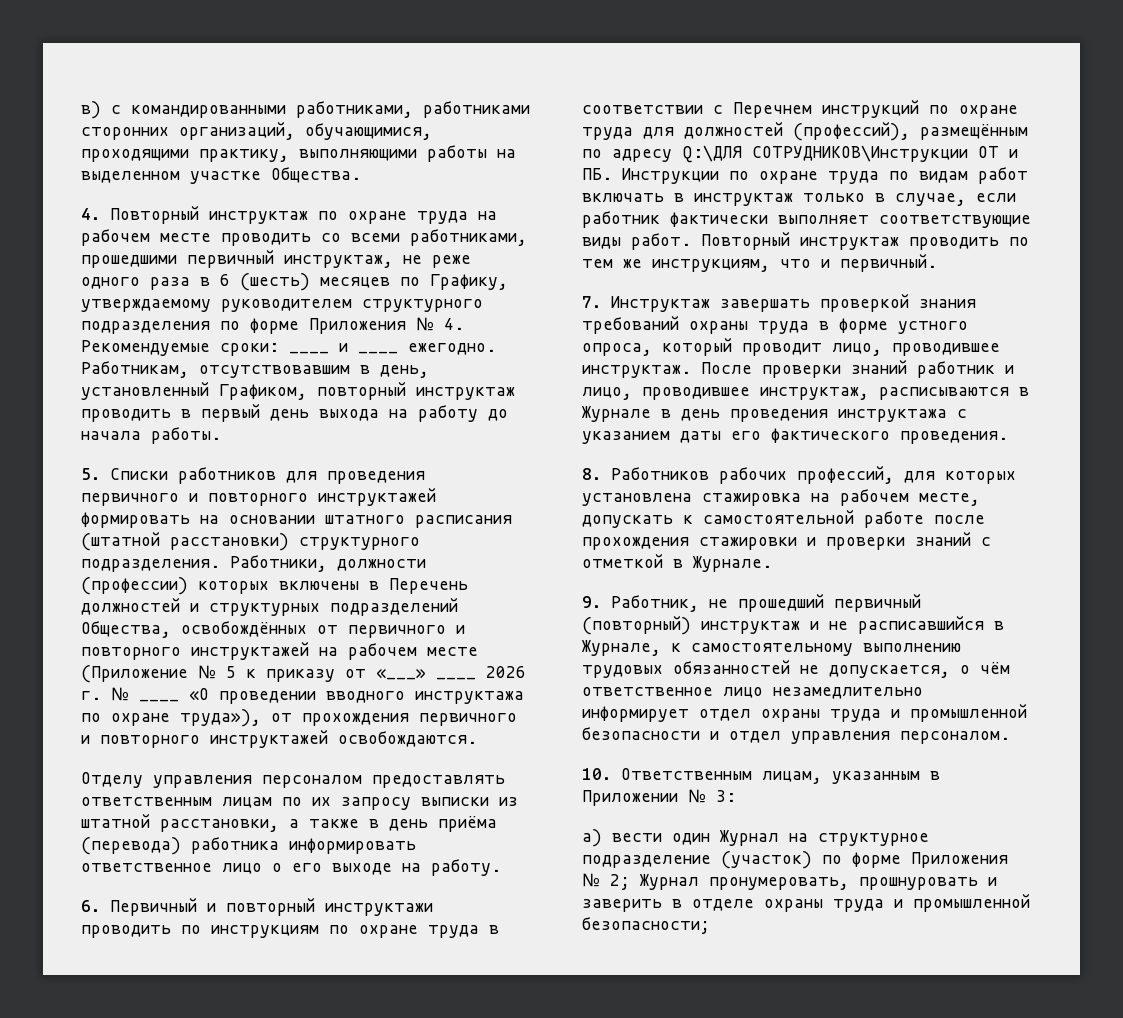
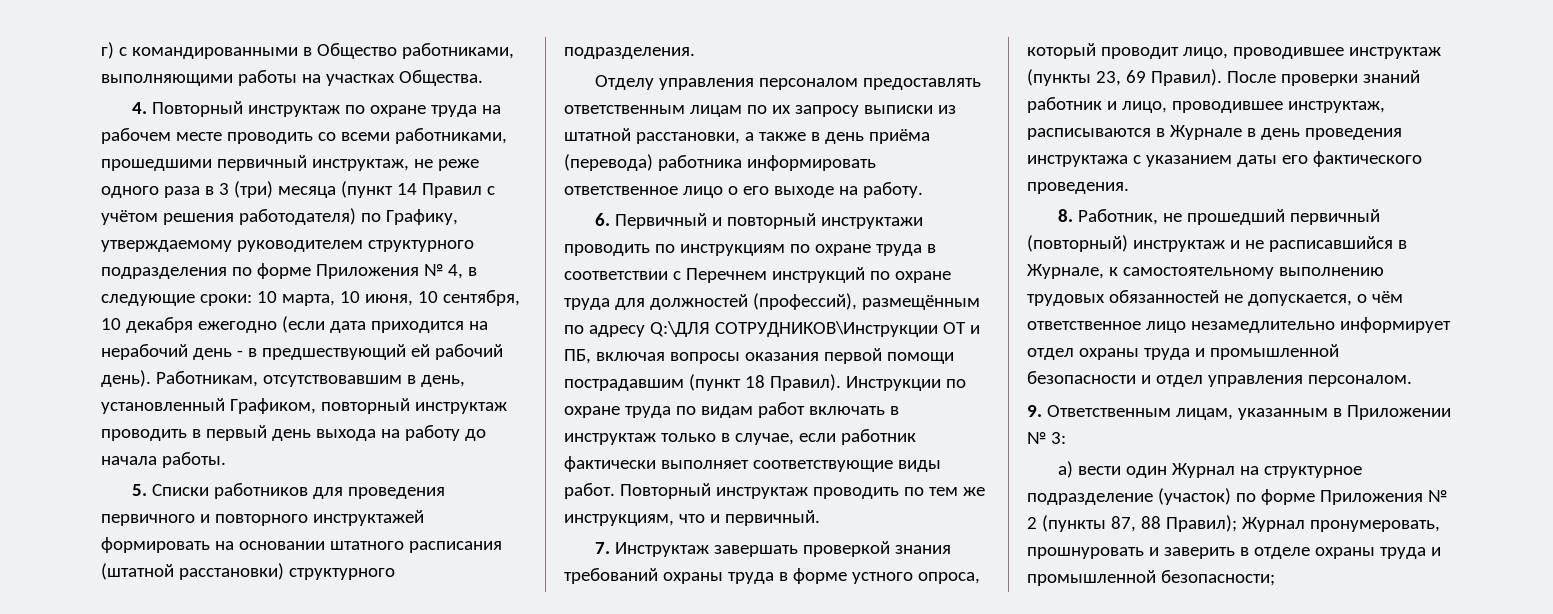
- в) с командированными работниками, работниками сторонних организаций, обучающимися, проходящими практику, выполняющими работы на выделенном участке Общества.
+ г) с командированными в Общество работниками, выполняющими работы на участках Общества.
- 4. Повторный инструктаж по охране труда на рабочем месте проводить со всеми работниками, прошедшими первичный инструктаж, не реже одного раза в 6 (шесть) месяцев по Графику, утверждаемому руководителем структурного подразделения по форме Приложения № 4. Рекомендуемые сроки: ____ и ____ ежегодно.
+ 4. Повторный инструктаж по охране труда на рабочем месте проводить со всеми работниками, прошедшими первичный инструктаж, не реже одного раза в 3 (три) месяца (пункт 14 Правил с учётом решения работодателя) по Графику, утверждаемому руководителем структурного подразделения по форме Приложения № 4, в следующие сроки: 10 марта, 10 июня, 10 сентября, 10 декабря ежегодно (если дата приходится на нерабочий день - в предшествующий ей рабочий день).
- Работники, должности (профессии) которых включены в Перечень должностей и структурных подразделений Общества, освобождённых от первичного и повторного инструктажей на рабочем месте (Приложение № 5 к приказу от «___» ____ 2026 г. № ____ «О проведении вводного инструктажа по охране труда»), от прохождения первичного и повторного инструктажей освобождаются.
- 6. Первичный и повторный инструктажи проводить по инструкциям по охране труда в соответствии с Перечнем инструкций по охране труда для должностей (профессий), размещённым по адресу Q:\ДЛЯ СОТРУДНИКОВ\Инструкции ОТ и ПБ. Инструкции по охране труда по видам работ включать в инструктаж только в случае, если работник фактически выполняет соответствующие виды работ.
+ 6. Первичный и повторный инструктажи проводить по инструкциям по охране труда в соответствии с Перечнем инструкций по охране труда для должностей (профессий), размещённым по адресу Q:\ДЛЯ СОТРУДНИКОВ\Инструкции ОТ и ПБ, включая вопросы оказания первой помощи пострадавшим (пункт 18 Правил). Инструкции по охране труда по видам работ включать в инструктаж только в случае, если работник фактически выполняет соответствующие виды работ.
- 7. Инструктаж завершать проверкой знания требований охраны труда в форме устного опроса, который проводит лицо, проводившее инструктаж.
+ 7. Инструктаж завершать проверкой знания требований охраны труда в форме устного опроса, который проводит лицо, проводившее инструктаж (пункты 23, 69 Правил).
- 8. Работников рабочих профессий, для которых установлена стажировка на рабочем месте, допускать к самостоятельной работе после прохождения стажировки и проверки знаний с отметкой в Журнале.
- 9. Работник, не прошедший первичный (повторный) инструктаж и не расписавшийся в Журнале, к самостоятельному выполнению трудовых обязанностей не допускается, о чём ответственное лицо незамедлительно информирует отдел охраны труда и промышленной безопасности и отдел управления персоналом.
+ 8. Работник, не прошедший первичный (повторный) инструктаж и не расписавшийся в Журнале, к самостоятельному выполнению трудовых обязанностей не допускается, о чём ответственное лицо незамедлительно информирует отдел охраны труда и промышленной безопасности и отдел управления персоналом.
- 10. Ответственным лицам, указанным в Приложении № 3:
+ 9. Ответственным лицам, указанным в Приложении № 3:
- а) вести один Журнал на структурное подразделение (участок) по форме Приложения № 2; Журнал пронумеровать, прошнуровать и заверить в отделе охраны труда и промышленной безопасности;
+ а) вести один Журнал на структурное подразделение (участок) по форме Приложения № 2 (пункты 87, 88 Правил); Журнал пронумеровать, прошнуровать и заверить в отделе охраны труда и промышленной безопасности;

